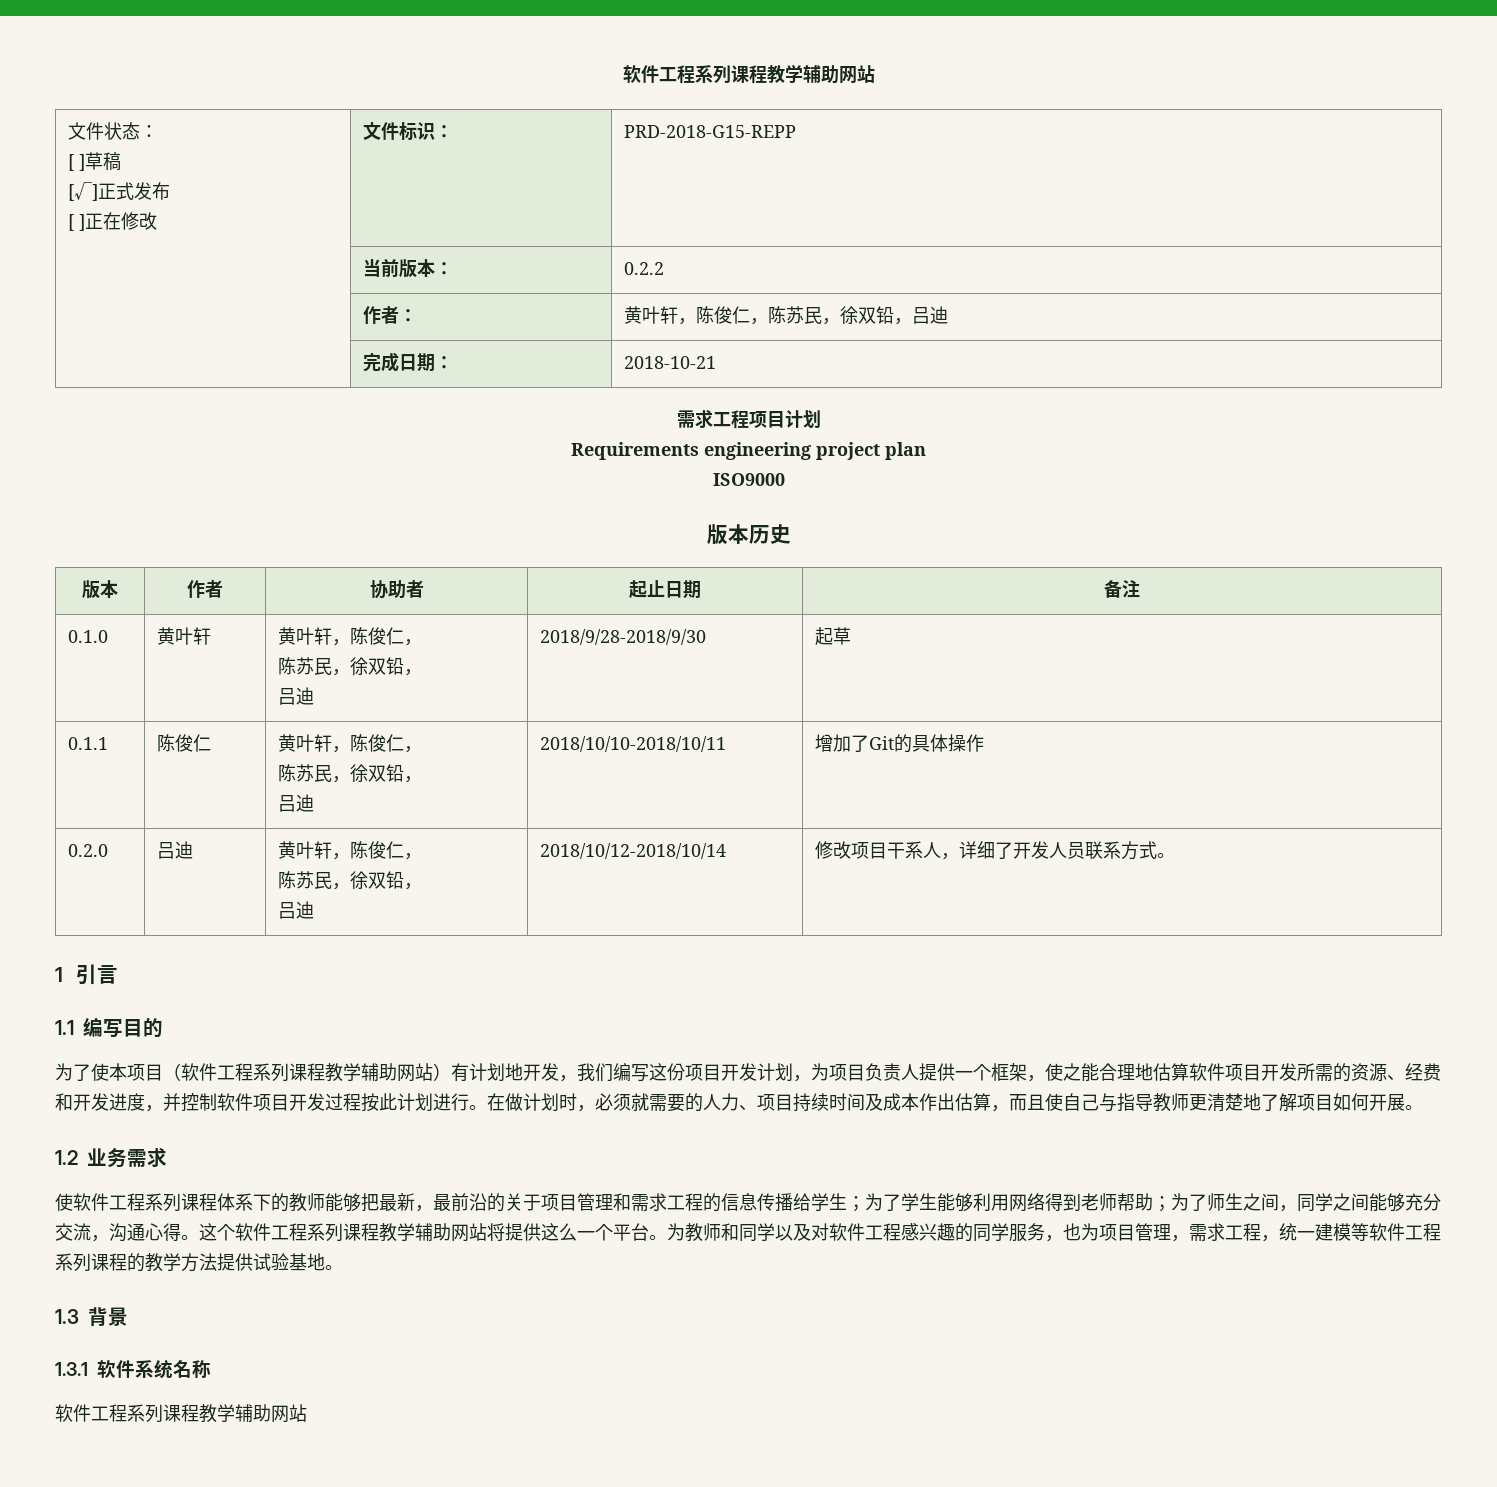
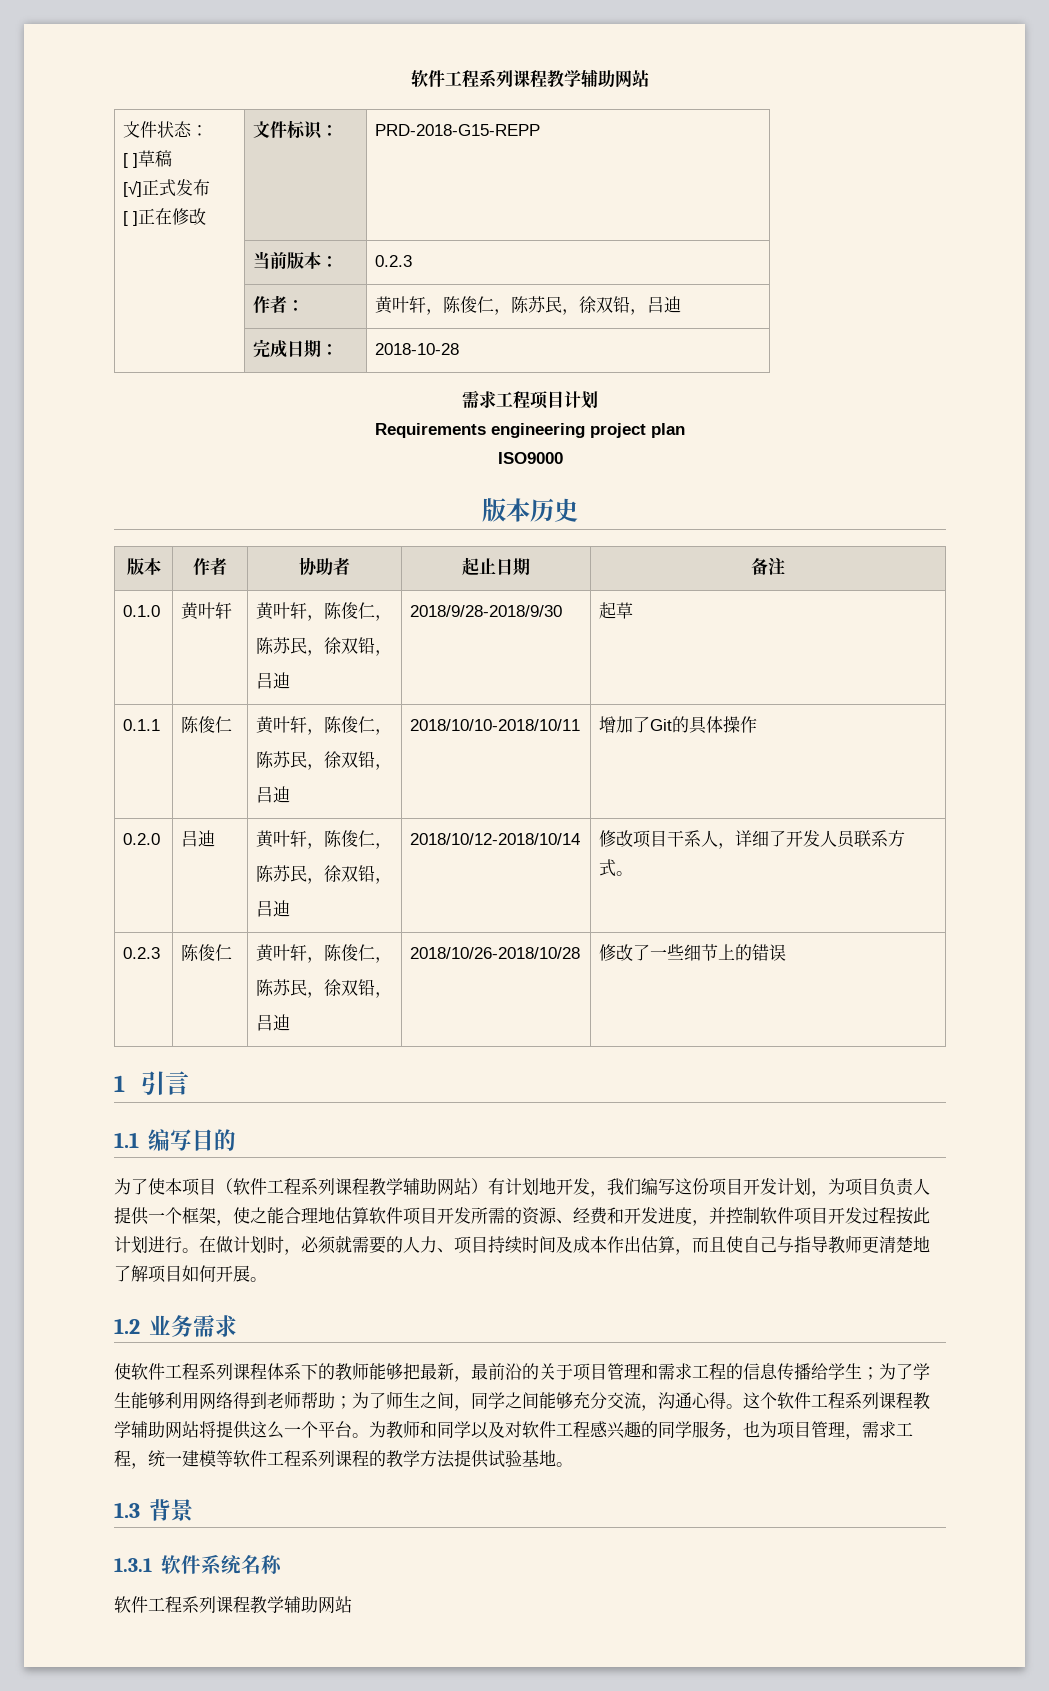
- | 当前版本： | 0.2.2
+ | 当前版本： | 0.2.3
- | 完成日期： | 2018-10-21
+ | 完成日期： | 2018-10-28
+ 0.2.3 | 陈俊仁 | 黄叶轩，陈俊仁，
+ 陈苏民，徐双铅，
+ 吕迪 | 2018/10/26-2018/10/28 | 修改了一些细节上的错误

